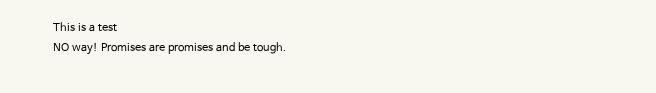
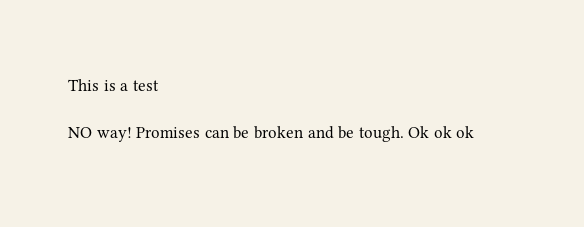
- Promises are promises and be tough.
+ Promises can be broken and be tough. Ok ok ok

